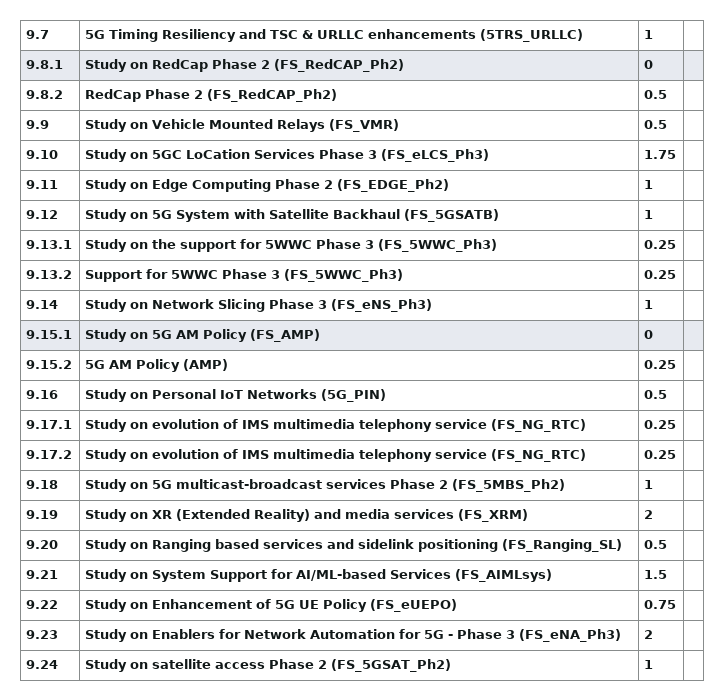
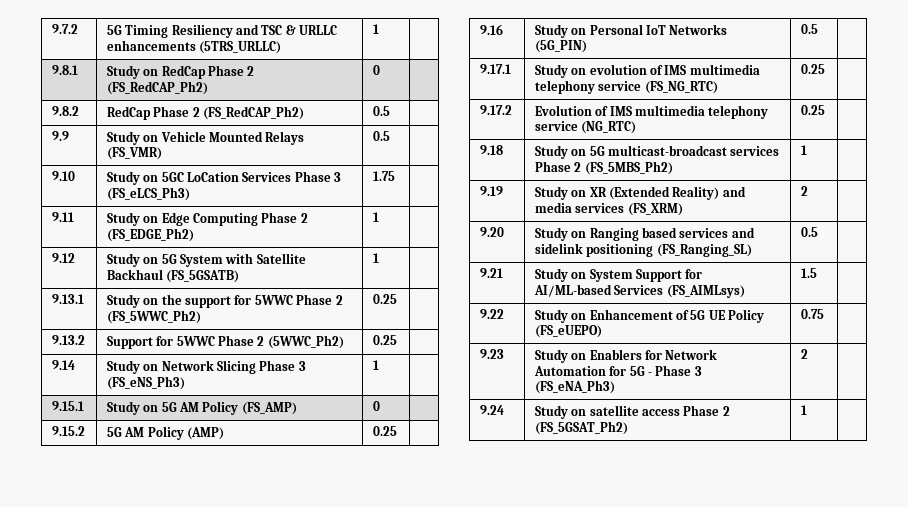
- 9.7 | 5G Timing Resiliency and TSC & URLLC enhancements (5TRS_URLLC) | 1 |
+ 9.7.2 | 5G Timing Resiliency and TSC & URLLC enhancements (5TRS_URLLC) | 1 |
- 9.13.1 | Study on the support for 5WWC Phase 3 (FS_5WWC_Ph3) | 0.25 |
+ 9.13.1 | Study on the support for 5WWC Phase 2 (FS_5WWC_Ph2) | 0.25 |
- 9.13.2 | Support for 5WWC Phase 3 (FS_5WWC_Ph3) | 0.25 |
+ 9.13.2 | Support for 5WWC Phase 2 (5WWC_Ph2) | 0.25 |
- 9.17.2 | Study on evolution of IMS multimedia telephony service (FS_NG_RTC) | 0.25 |
+ 9.17.2 | Evolution of IMS multimedia telephony service (NG_RTC) | 0.25 |

